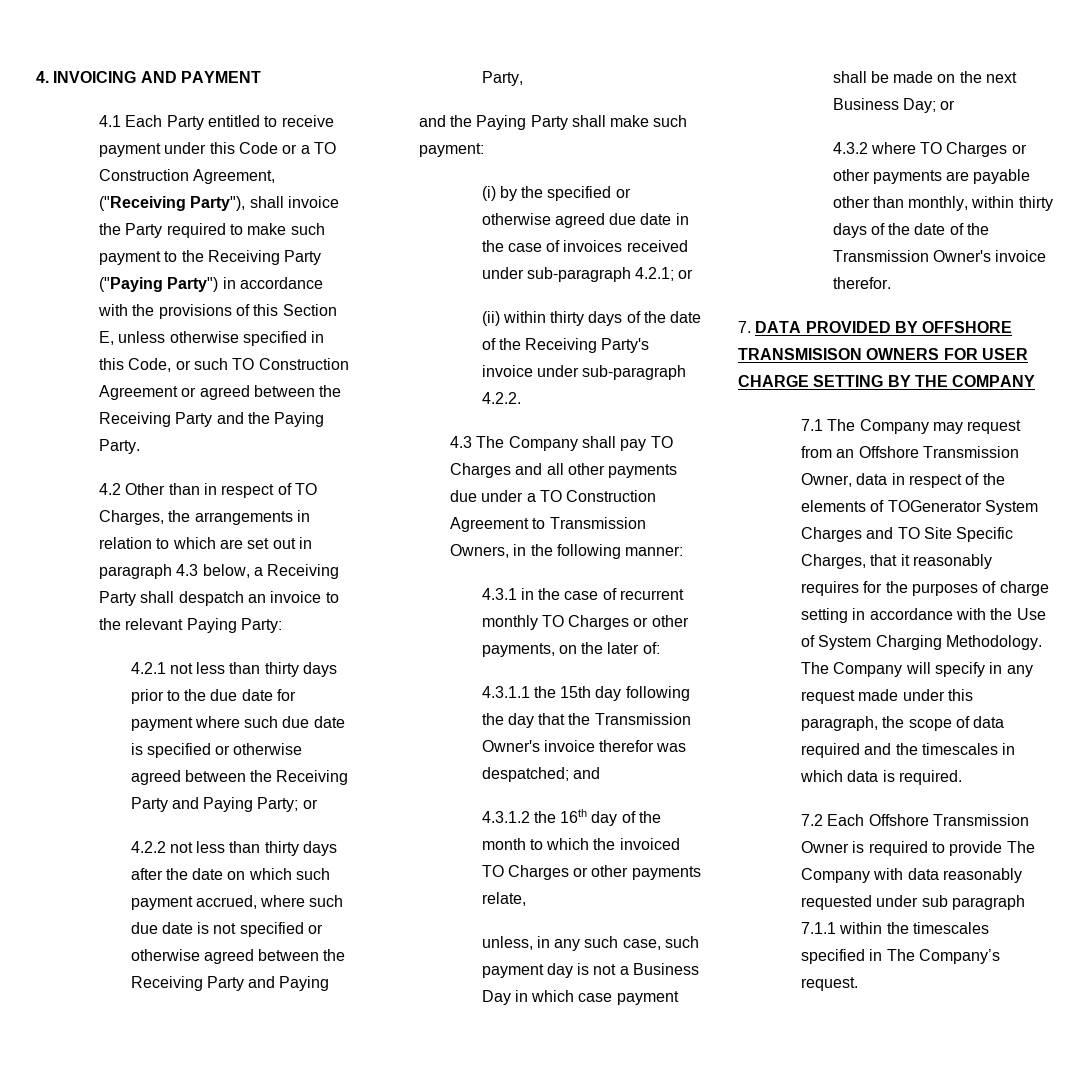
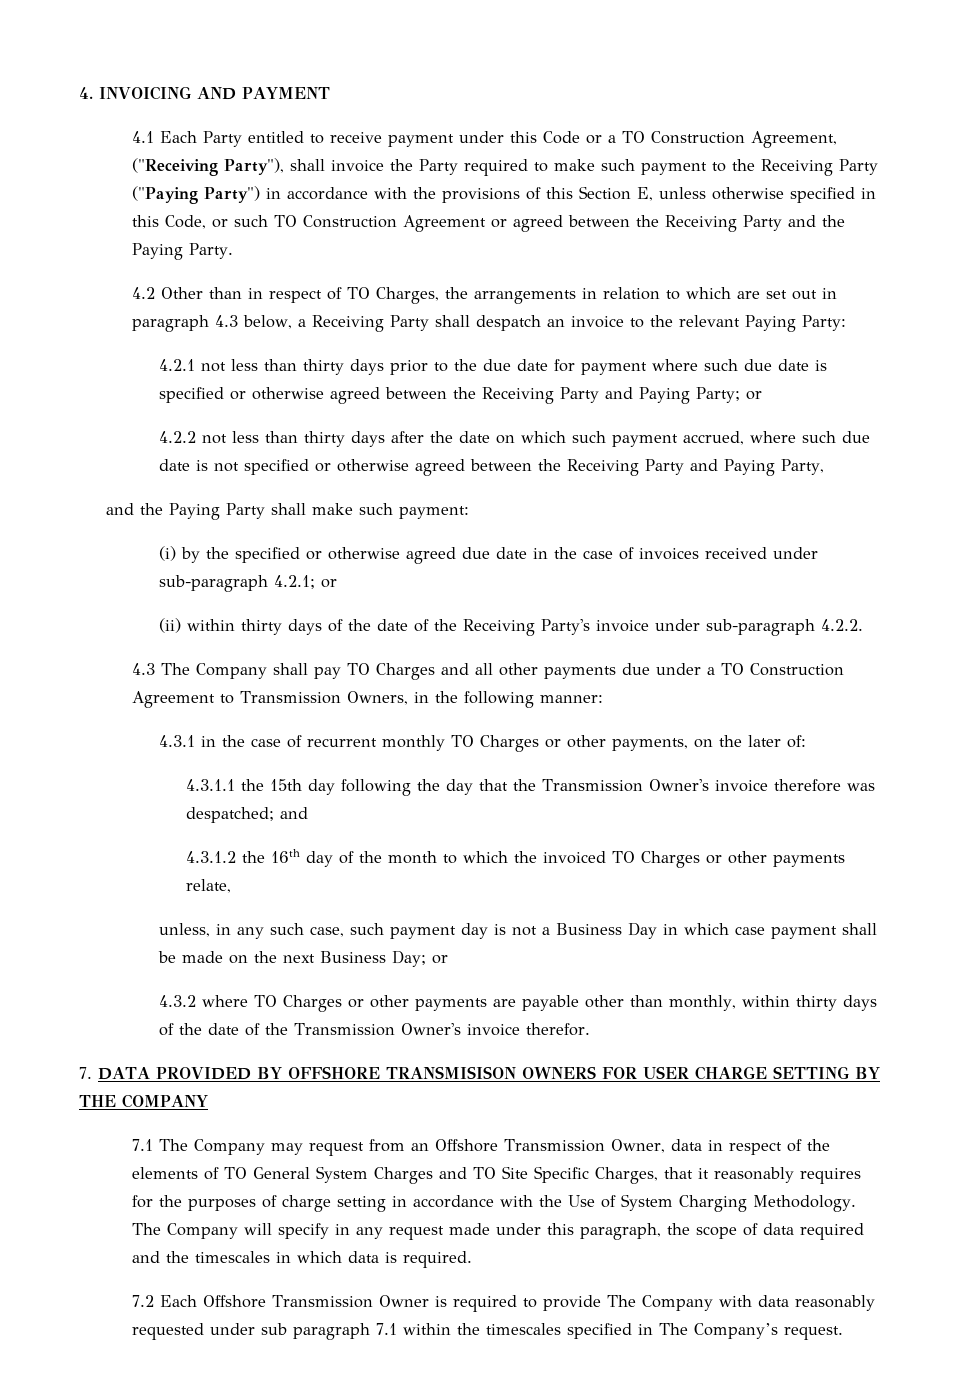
- 4.3.1.1 the 15th day following the day that the Transmission Owner's invoice therefor was despatched; and
+ 4.3.1.1 the 15th day following the day that the Transmission Owner's invoice therefore was despatched; and
- 7.1 The Company may request from an Offshore Transmission Owner, data in respect of the elements of TOGenerator System Charges and TO Site Specific Charges, that it reasonably requires for the purposes of charge setting in accordance with the Use of System Charging Methodology.
+ 7.1 The Company may request from an Offshore Transmission Owner, data in respect of the elements of TO General System Charges and TO Site Specific Charges, that it reasonably requires for the purposes of charge setting in accordance with the Use of System Charging Methodology.
- 7.2 Each Offshore Transmission Owner is required to provide The Company with data reasonably requested under sub paragraph 7.1.1 within the timescales specified in The Company’s request.
+ 7.2 Each Offshore Transmission Owner is required to provide The Company with data reasonably requested under sub paragraph 7.1 within the timescales specified in The Company’s request.

